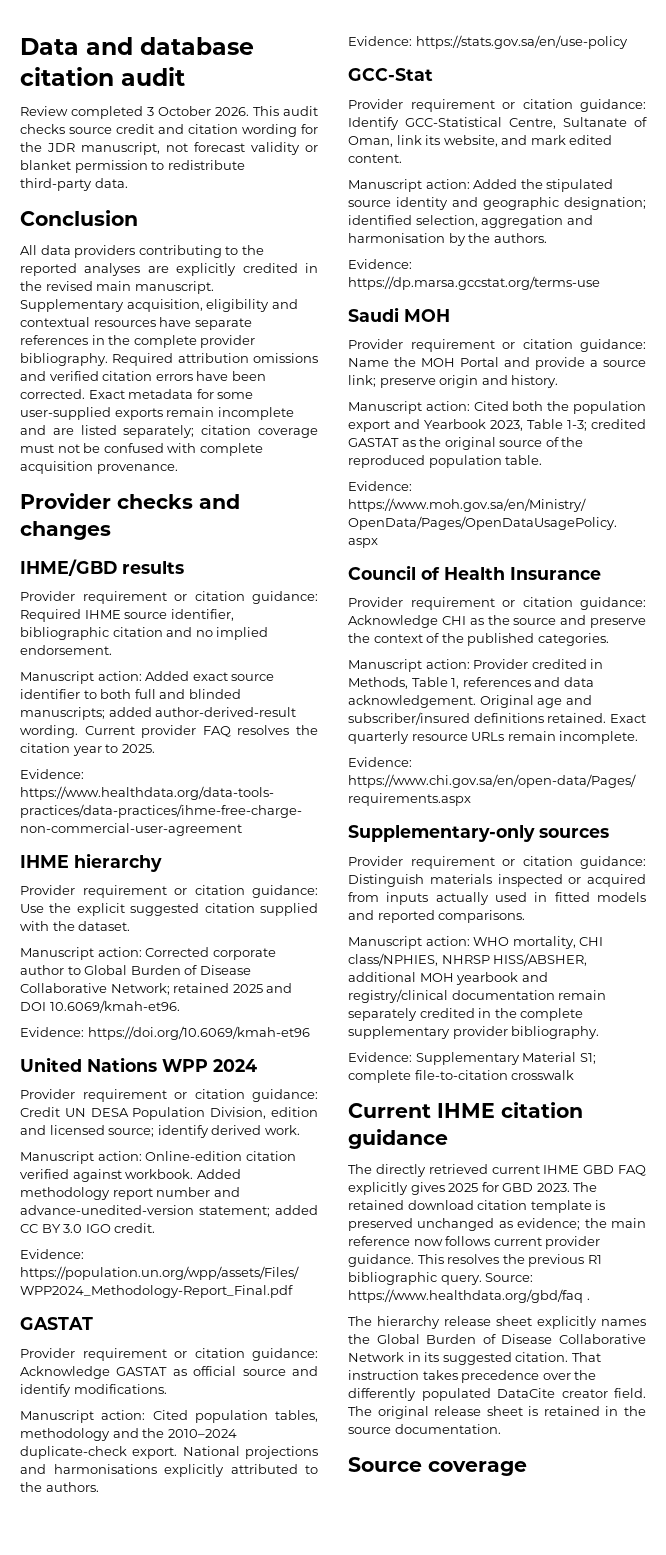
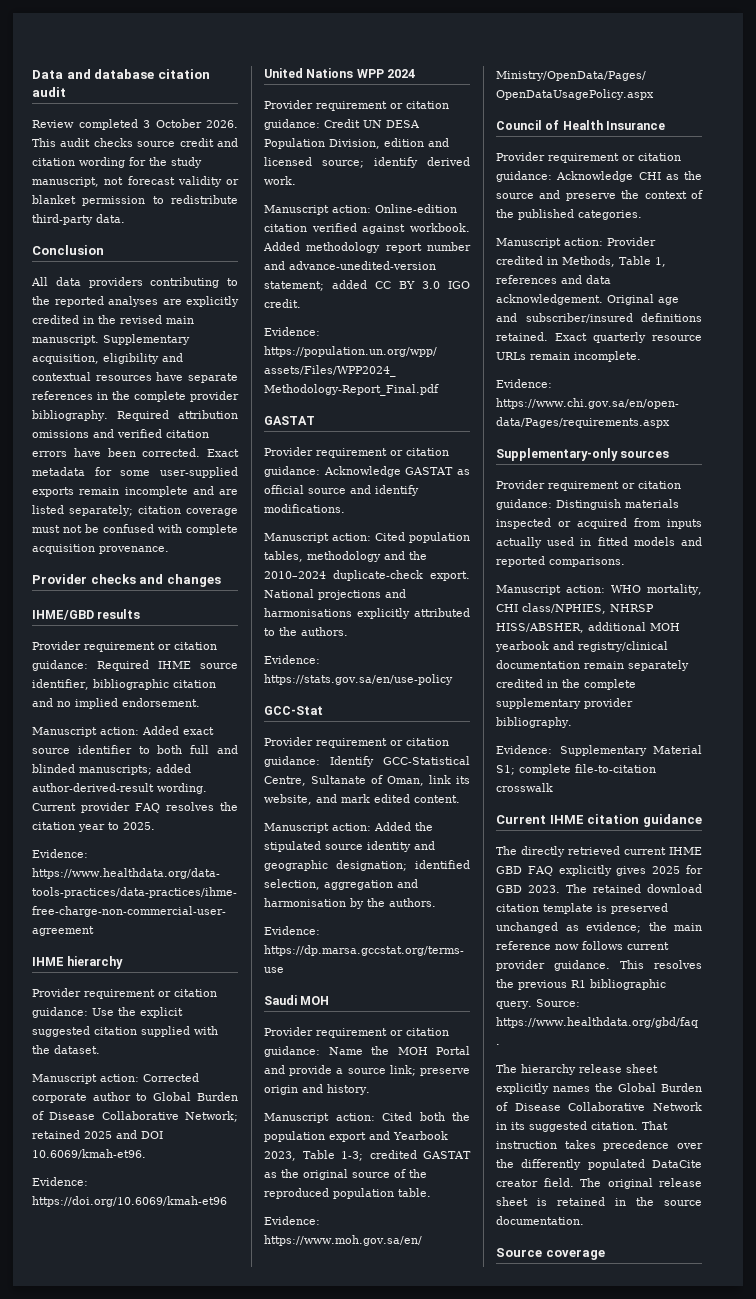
- This audit checks source credit and citation wording for the JDR manuscript, not forecast validity or blanket permission to redistribute third-party data.
+ This audit checks source credit and citation wording for the study manuscript, not forecast validity or blanket permission to redistribute third-party data.

